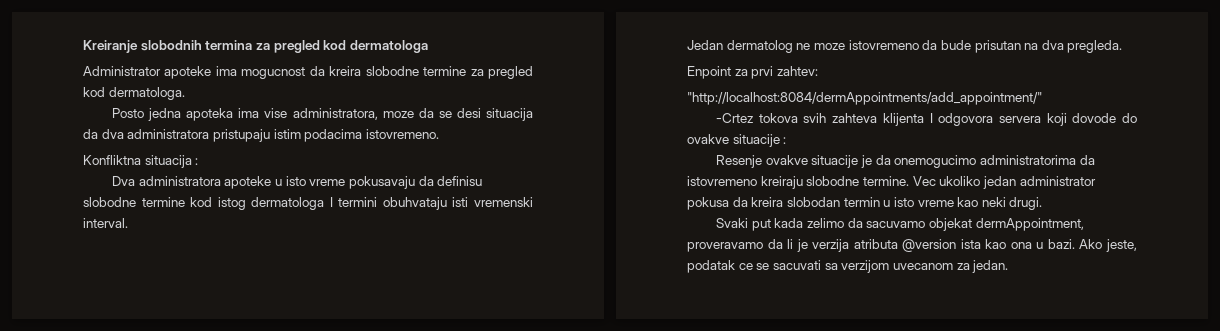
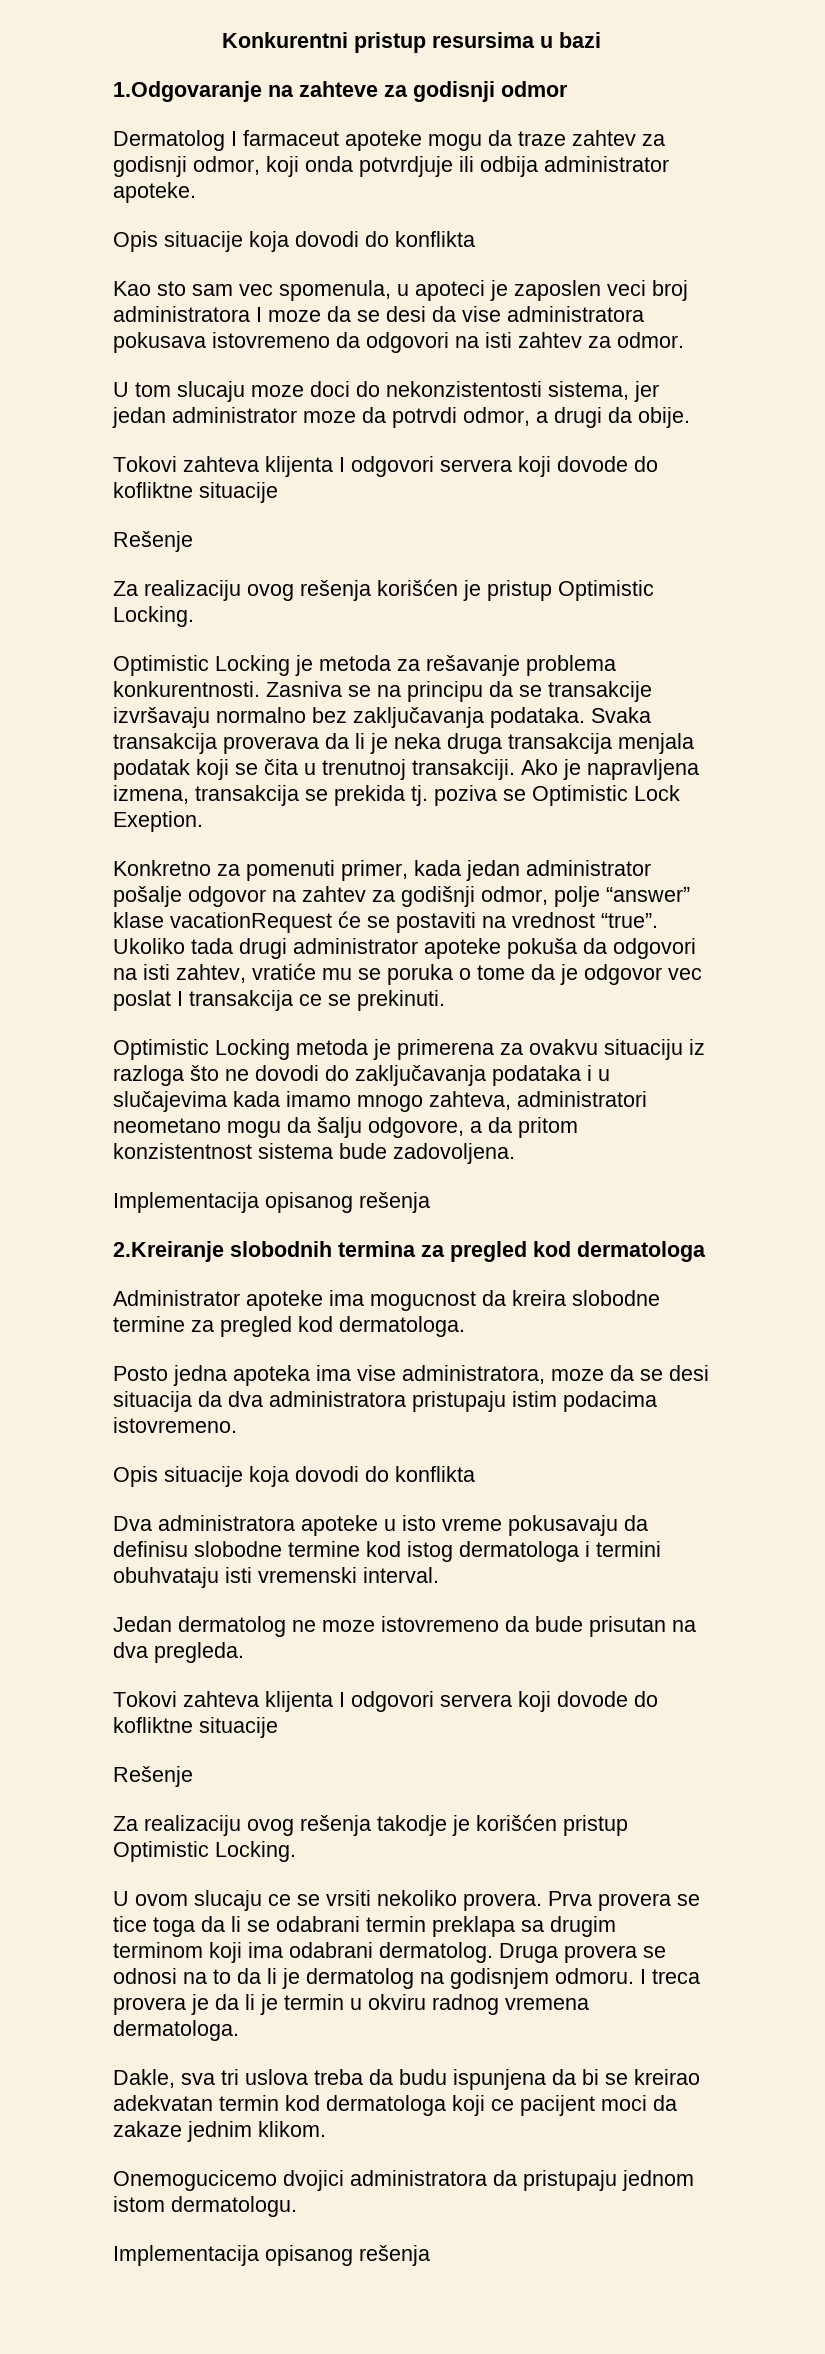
- Kreiranje slobodnih termina za pregled kod dermatologa
+ Konkurentni pristup resursima u bazi
+ 1.Odgovaranje na zahteve za godisnji odmor
+ Dermatolog I farmaceut apoteke mogu da traze zahtev za godisnji odmor, koji onda potvrdjuje ili odbija administrator apoteke.
+ Opis situacije koja dovodi do konflikta
+ Kao sto sam vec spomenula, u apoteci je zaposlen veci broj administratora I moze da se desi da vise administratora pokusava istovremeno da odgovori na isti zahtev za odmor.
+ U tom slucaju moze doci do nekonzistentosti sistema, jer jedan administrator moze da potrvdi odmor, a drugi da obije.
+ Tokovi zahteva klijenta I odgovori servera koji dovode do kofliktne situacije
+ Rešenje
+ Za realizaciju ovog rešenja korišćen je pristup Optimistic Locking.
+ Optimistic Locking je metoda za rešavanje problema konkurentnosti. Zasniva se na principu da se transakcije izvršavaju normalno bez zaključavanja podataka. Svaka transakcija proverava da li je neka druga transakcija menjala podatak koji se čita u trenutnoj transakciji. Ako je napravljena izmena, transakcija se prekida tj. poziva se Optimistic Lock Exeption.
+ Konkretno za pomenuti primer, kada jedan administrator pošalje odgovor na zahtev za godišnji odmor, polje “answer” klase vacationRequest će se postaviti na vrednost “true”. Ukoliko tada drugi administrator apoteke pokuša da odgovori na isti zahtev, vratiće mu se poruka o tome da je odgovor vec poslat I transakcija ce se prekinuti.
+ Optimistic Locking metoda je primerena za ovakvu situaciju iz razloga što ne dovodi do zaključavanja podataka i u slučajevima kada imamo mnogo zahteva, administratori neometano mogu da šalju odgovore, a da pritom konzistentnost sistema bude zadovoljena.
+ Implementacija opisanog rešenja
+ 2.Kreiranje slobodnih termina za pregled kod dermatologa
  Posto jedna apoteka ima vise administratora, moze da se desi situacija da dva administratora pristupaju istim podacima istovremeno.
- Konfliktna situacija :
+ Opis situacije koja dovodi do konflikta
- Dva administratora apoteke u isto vreme pokusavaju da definisu slobodne termine kod istog dermatologa I termini obuhvataju isti vremenski interval.
+ Dva administratora apoteke u isto vreme pokusavaju da definisu slobodne termine kod istog dermatologa i termini obuhvataju isti vremenski interval.
  Jedan dermatolog ne moze istovremeno da bude prisutan na dva pregleda.
- Enpoint za prvi zahtev:
- "http://localhost:8084/dermAppointments/add_appointment/"
- -Crtez tokova svih zahteva klijenta I odgovora servera koji dovode do ovakve situacije :
- Resenje ovakve situacije je da onemogucimo administratorima da istovremeno kreiraju slobodne termine. Vec ukoliko jedan administrator pokusa da kreira slobodan termin u isto vreme kao neki drugi.
- Svaki put kada zelimo da sacuvamo objekat dermAppointment, proveravamo da li je verzija atributa @version ista kao ona u bazi. Ako jeste, podatak ce se sacuvati sa verzijom uvecanom za jedan.
+ Tokovi zahteva klijenta I odgovori servera koji dovode do kofliktne situacije
+ Rešenje
+ Za realizaciju ovog rešenja takodje je korišćen pristup Optimistic Locking.
+ U ovom slucaju ce se vrsiti nekoliko provera. Prva provera se tice toga da li se odabrani termin preklapa sa drugim terminom koji ima odabrani dermatolog. Druga provera se odnosi na to da li je dermatolog na godisnjem odmoru. I treca provera je da li je termin u okviru radnog vremena dermatologa.
+ Dakle, sva tri uslova treba da budu ispunjena da bi se kreirao adekvatan termin kod dermatologa koji ce pacijent moci da zakaze jednim klikom.
+ Onemogucicemo dvojici administratora da pristupaju jednom istom dermatologu.
+ Implementacija opisanog rešenja

